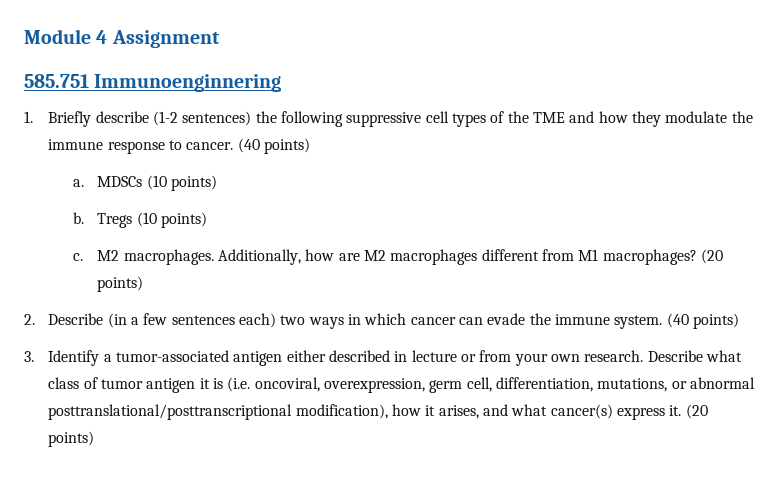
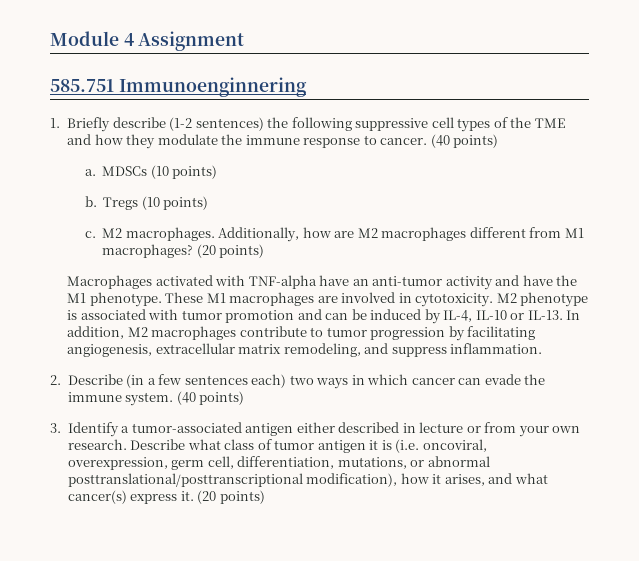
+ Macrophages activated with TNF-alpha have an anti-tumor activity and have the M1 phenotype. These M1 macrophages are involved in cytotoxicity. M2 phenotype is associated with tumor promotion and can be induced by IL-4, IL-10 or IL-13. In addition, M2 macrophages contribute to tumor progression by facilitating angiogenesis, extracellular matrix remodeling, and suppress inflammation.

